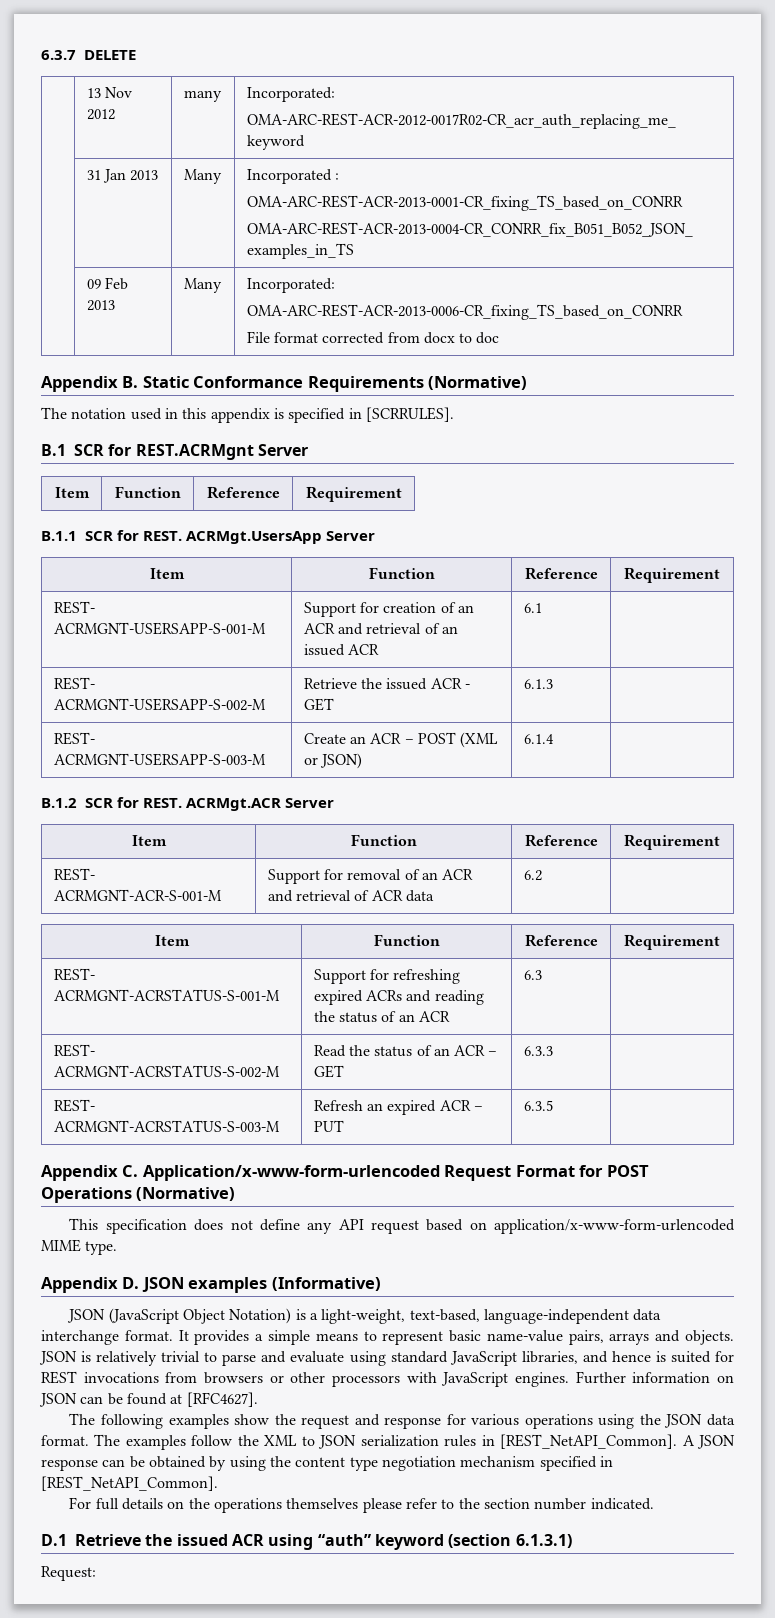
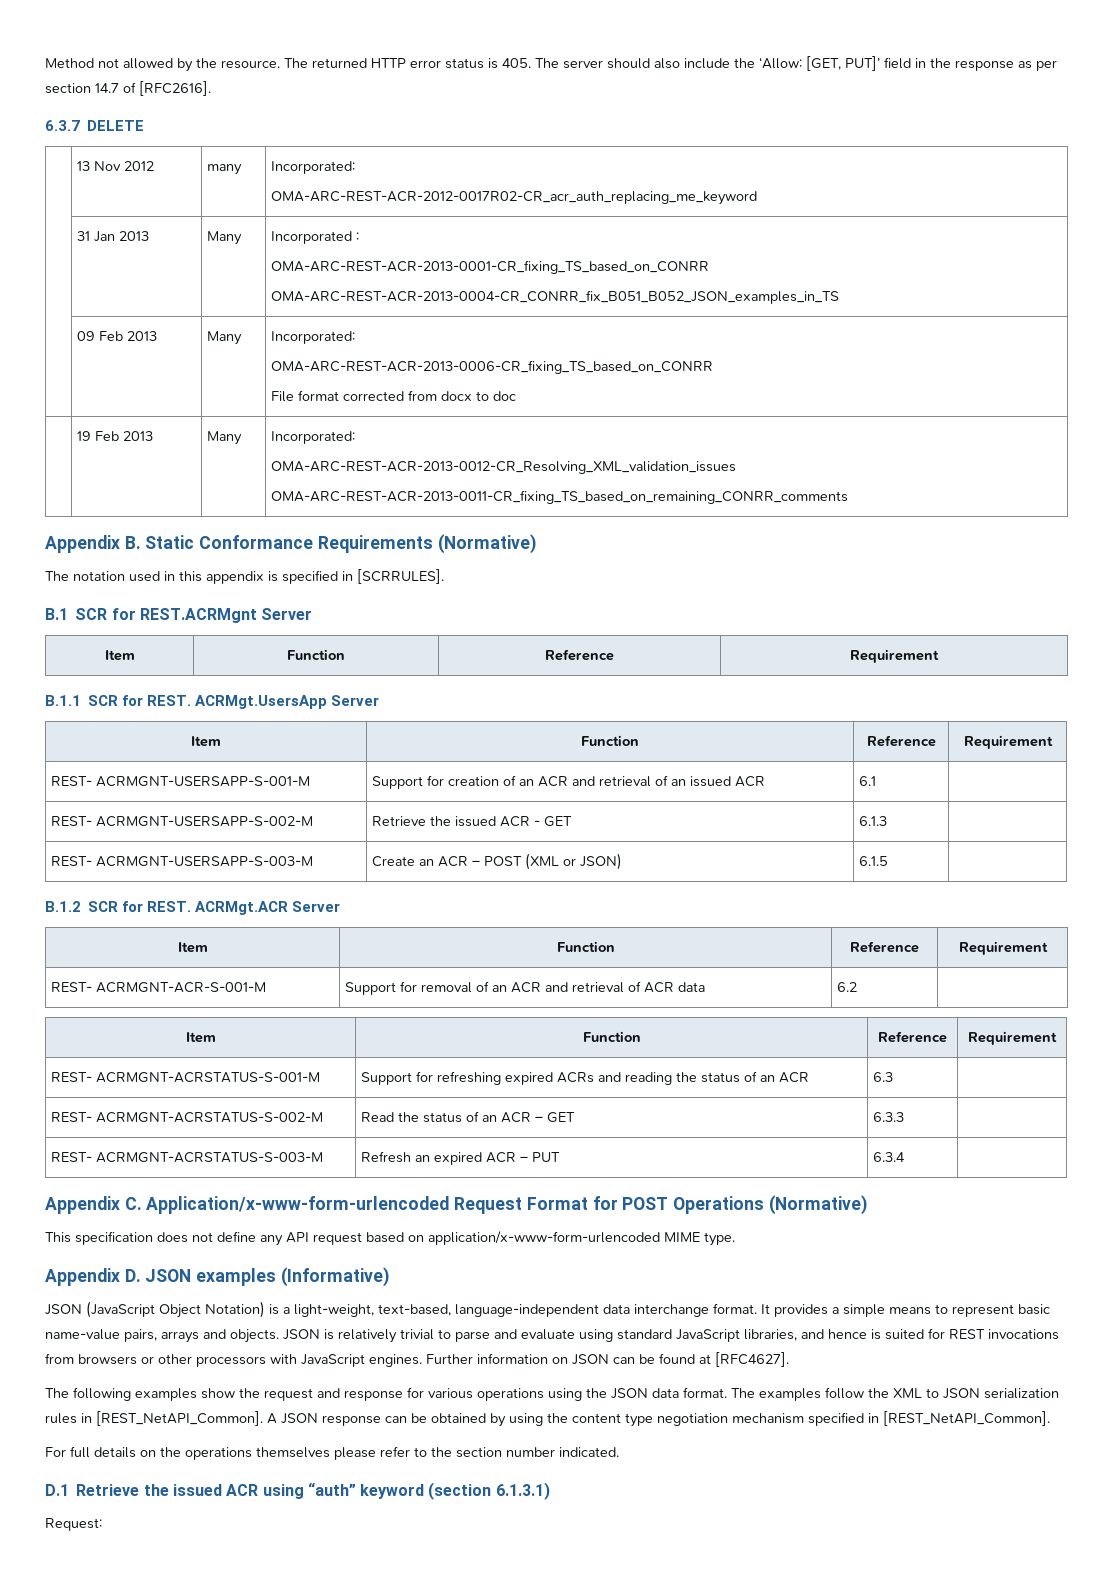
+ Method not allowed by the resource. The returned HTTP error status is 405. The server should also include the ‘Allow: [GET, PUT]’ field in the response as per section 14.7 of [RFC2616].
+ | 19 Feb 2013 | Many | Incorporated:
+ OMA-ARC-REST-ACR-2013-0012-CR_Resolving_XML_validation_issues
+ OMA-ARC-REST-ACR-2013-0011-CR_fixing_TS_based_on_remaining_CONRR_comments
- REST- ACRMGNT-USERSAPP-S-003-M | Create an ACR – POST (XML or JSON) | 6.1.4 |
+ REST- ACRMGNT-USERSAPP-S-003-M | Create an ACR – POST (XML or JSON) | 6.1.5 |
- REST- ACRMGNT-ACRSTATUS-S-003-M | Refresh an expired ACR – PUT | 6.3.5 |
+ REST- ACRMGNT-ACRSTATUS-S-003-M | Refresh an expired ACR – PUT | 6.3.4 |

